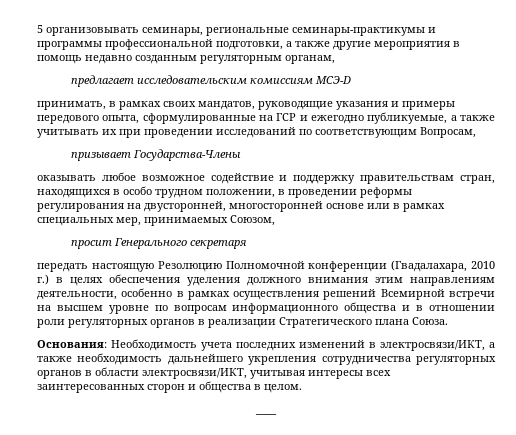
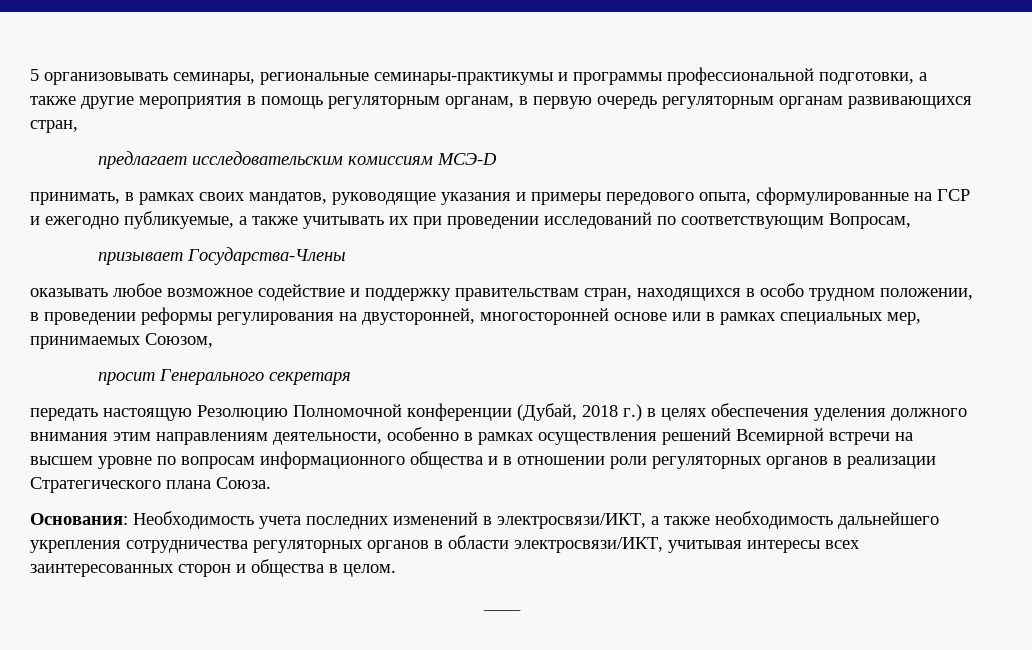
- 5 организовывать семинары, региональные семинары-практикумы и программы профессиональной подготовки, а также другие мероприятия в помощь недавно созданным регуляторным органам,
+ 5 организовывать семинары, региональные семинары-практикумы и программы профессиональной подготовки, а также другие мероприятия в помощь регуляторным органам, в первую очередь регуляторным органам развивающихся стран,
- передать настоящую Резолюцию Полномочной конференции (Гвадалахара, 2010 г.) в целях обеспечения уделения должного внимания этим направлениям деятельности, особенно в рамках осуществления решений Всемирной встречи на высшем уровне по вопросам информационного общества и в отношении роли регуляторных органов в реализации Стратегического плана Союза.
+ передать настоящую Резолюцию Полномочной конференции (Дубай, 2018 г.) в целях обеспечения уделения должного внимания этим направлениям деятельности, особенно в рамках осуществления решений Всемирной встречи на высшем уровне по вопросам информационного общества и в отношении роли регуляторных органов в реализации Стратегического плана Союза.

